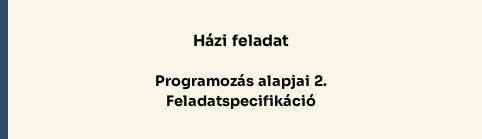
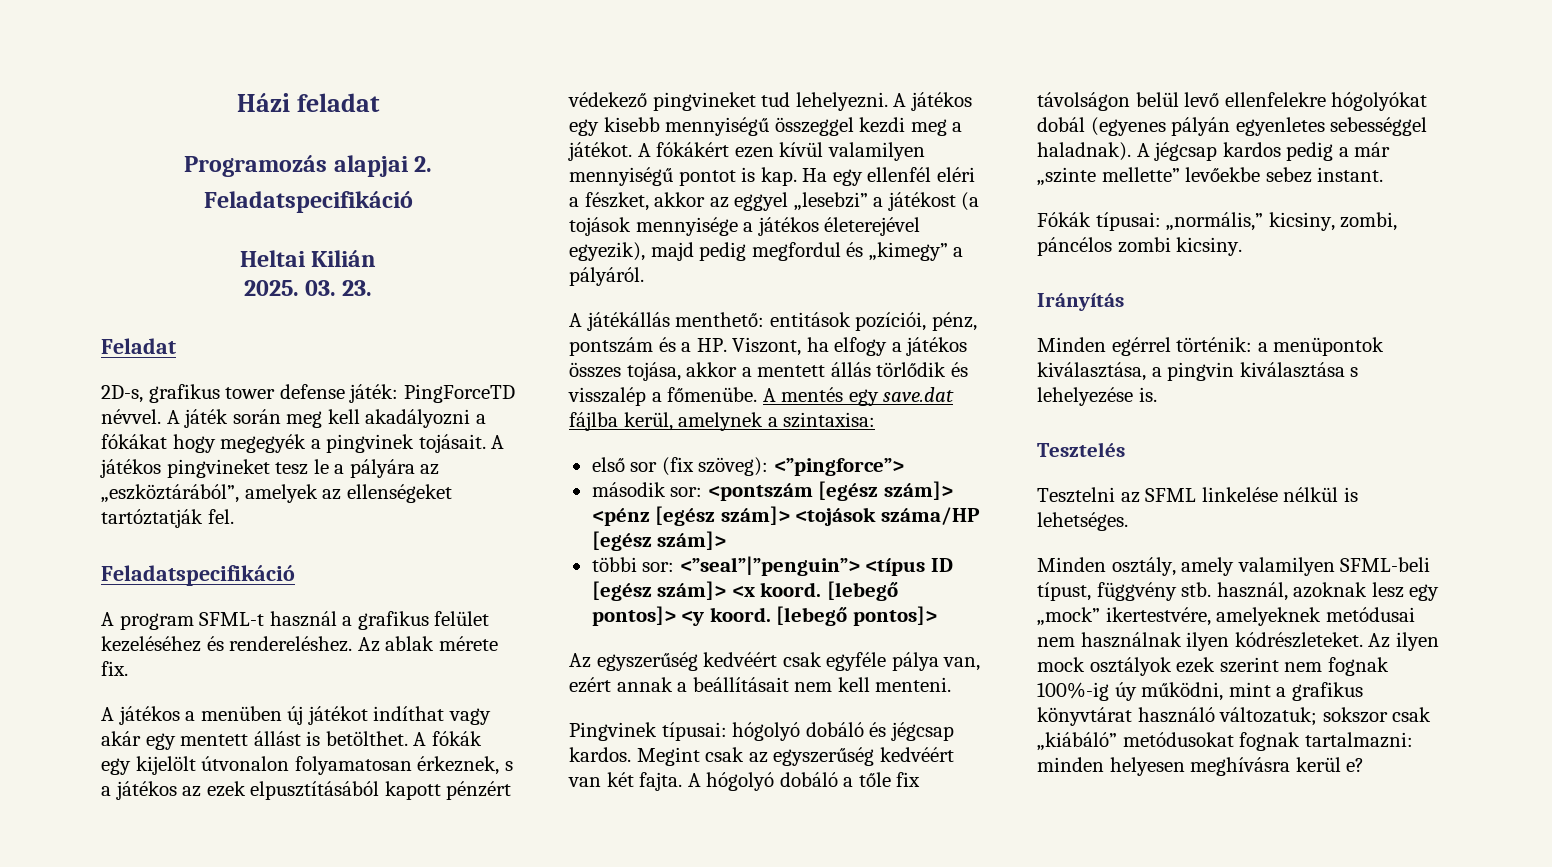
+ Heltai Kilián
+ 2025. 03. 23.
+ Feladat
+ 2D-s, grafikus tower defense játék: PingForceTD névvel. A játék során meg kell akadályozni a fókákat hogy megegyék a pingvinek tojásait. A játékos pingvineket tesz le a pályára az „eszköztárából”, amelyek az ellenségeket tartóztatják fel.
+ Feladatspecifikáció
+ A program SFML-t használ a grafikus felület kezeléséhez és rendereléshez. Az ablak mérete fix.
+ A játékos a menüben új játékot indíthat vagy akár egy mentett állást is betölthet. A fókák egy kijelölt útvonalon folyamatosan érkeznek, s a játékos az ezek elpusztításából kapott pénzért védekező pingvineket tud lehelyezni. A játékos egy kisebb mennyiségű összeggel kezdi meg a játékot. A fókákért ezen kívül valamilyen mennyiségű pontot is kap. Ha egy ellenfél eléri a fészket, akkor az eggyel „lesebzi” a játékost (a tojások mennyisége a játékos életerejével egyezik), majd pedig megfordul és „kimegy” a pályáról.
+ A játékállás menthető: entitások pozíciói, pénz, pontszám és a HP. Viszont, ha elfogy a játékos összes tojása, akkor a mentett állás törlődik és visszalép a főmenübe. A mentés egy save.dat fájlba kerül, amelynek a szintaxisa:
+ első sor (fix szöveg): <”pingforce”>
+ második sor: <pontszám [egész szám]> <pénz [egész szám]> <tojások száma/HP [egész szám]>
+ többi sor: <”seal”|”penguin”> <típus ID [egész szám]> <x koord. [lebegő pontos]> <y koord. [lebegő pontos]>
+ Az egyszerűség kedvéért csak egyféle pálya van, ezért annak a beállításait nem kell menteni.
+ Pingvinek típusai: hógolyó dobáló és jégcsap kardos. Megint csak az egyszerűség kedvéért van két fajta. A hógolyó dobáló a tőle fix távolságon belül levő ellenfelekre hógolyókat dobál (egyenes pályán egyenletes sebességgel haladnak). A jégcsap kardos pedig a már „szinte mellette” levőekbe sebez instant.
+ Fókák típusai: „normális,” kicsiny, zombi, páncélos zombi kicsiny.
+ Irányítás
+ Minden egérrel történik: a menüpontok kiválasztása, a pingvin kiválasztása s lehelyezése is.
+ Tesztelés
+ Tesztelni az SFML linkelése nélkül is lehetséges.
+ Minden osztály, amely valamilyen SFML-beli típust, függvény stb. használ, azoknak lesz egy „mock” ikertestvére, amelyeknek metódusai nem használnak ilyen kódrészleteket. Az ilyen mock osztályok ezek szerint nem fognak 100%-ig úy működni, mint a grafikus könyvtárat használó változatuk; sokszor csak „kiábáló” metódusokat fognak tartalmazni: minden helyesen meghívásra kerül e?

